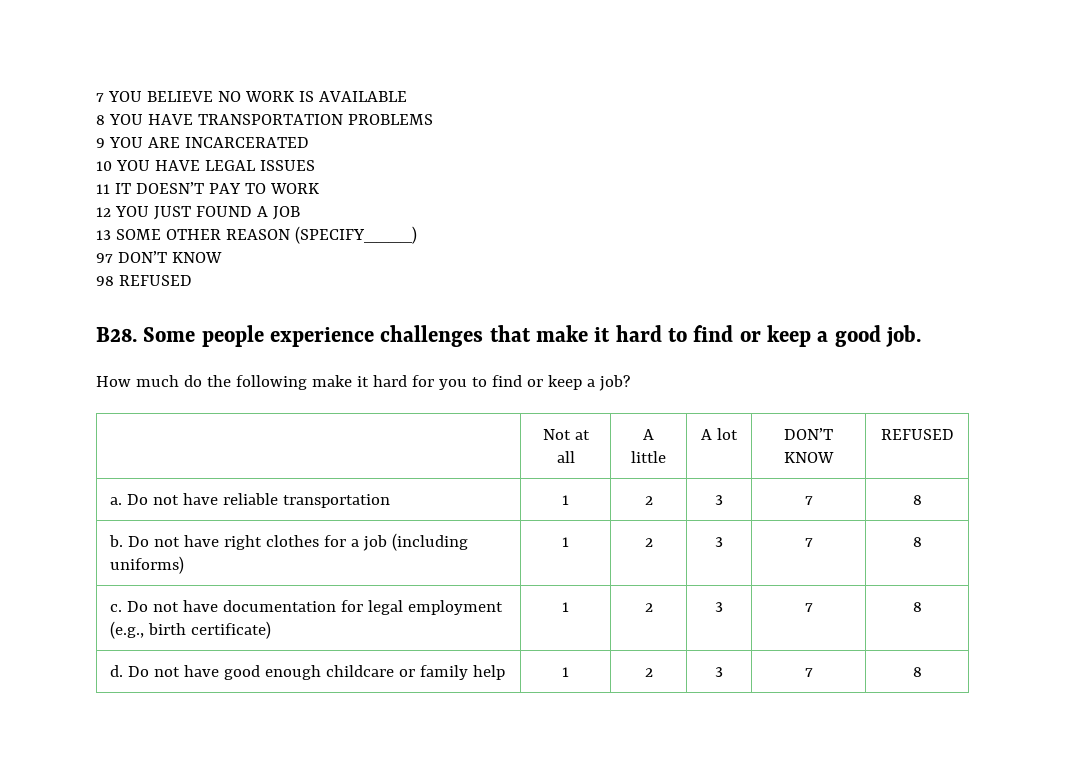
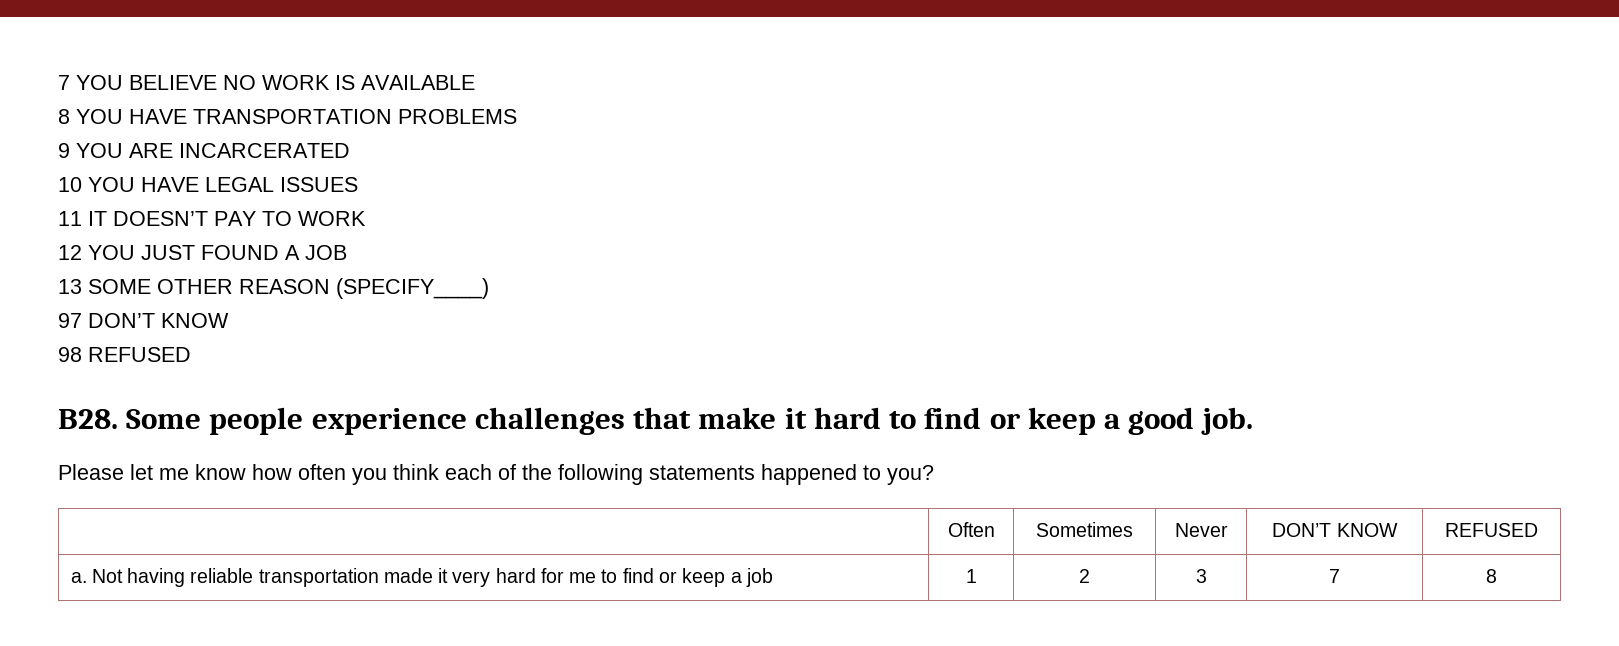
- How much do the following make it hard for you to find or keep a job?
- | Not at all | A little | A lot | DON’T KNOW | REFUSED
+ Please let me know how often you think each of the following statements happened to you?
+ | Often | Sometimes | Never | DON’T KNOW | REFUSED
- a. Do not have reliable transportation | 1 | 2 | 3 | 7 | 8
- b. Do not have right clothes for a job (including uniforms) | 1 | 2 | 3 | 7 | 8
- c. Do not have documentation for legal employment (e.g., birth certificate) | 1 | 2 | 3 | 7 | 8
- d. Do not have good enough childcare or family help | 1 | 2 | 3 | 7 | 8
+ a. Not having reliable transportation made it very hard for me to find or keep a job | 1 | 2 | 3 | 7 | 8

